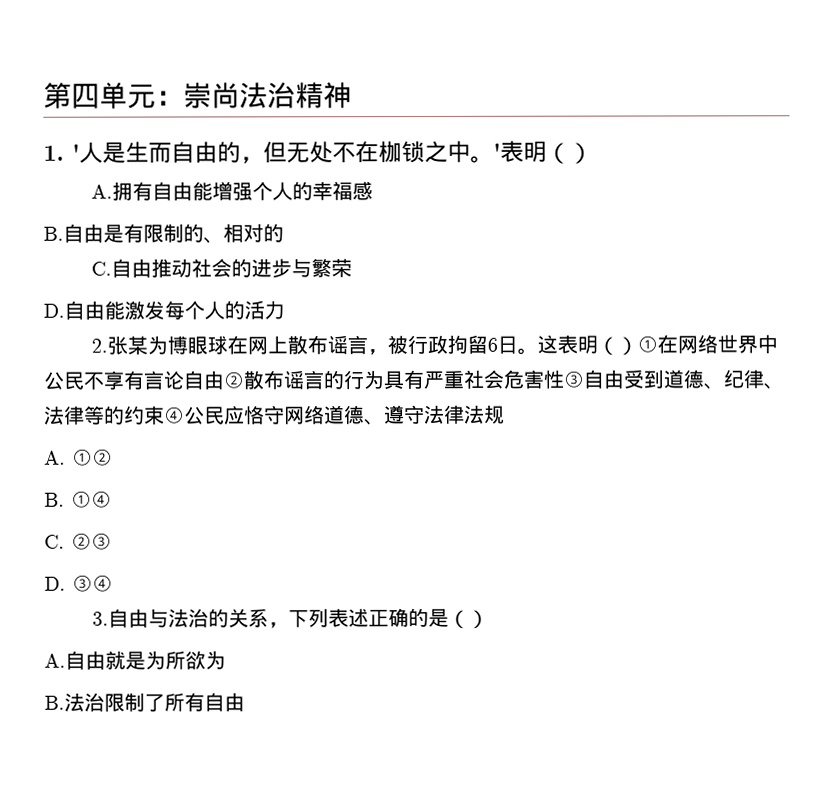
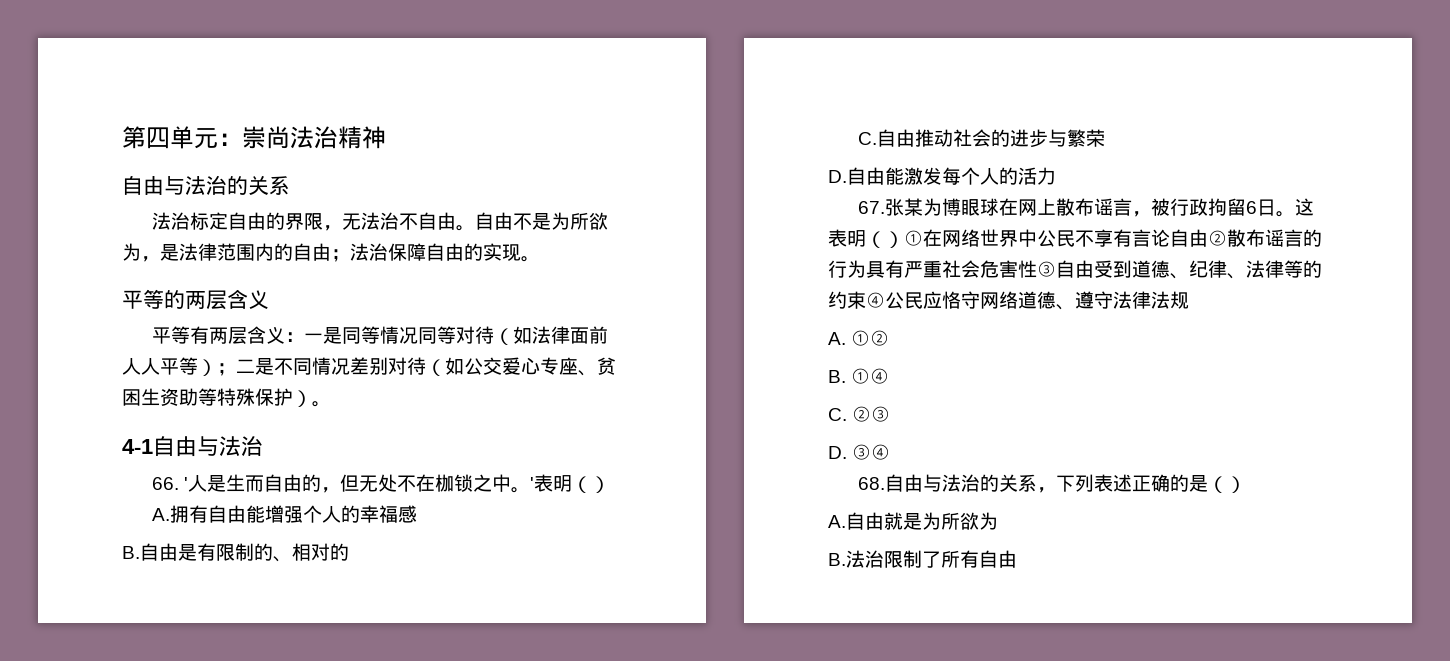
  第四单元：崇尚法治精神
- 1. '人是生而自由的，但无处不在枷锁之中。
+ 自由与法治的关系
+ 法治标定自由的界限，无法治不自由。自由不是为所欲为，是法律范围内的自由；法治保障自由的实现。
+ 平等的两层含义
+ 平等有两层含义：一是同等情况同等对待（如法律面前人人平等）；二是不同情况差别对待（如公交爱心专座、贫困生资助等特殊保护）。
+ 4-1自由与法治
+ 66. '人是生而自由的，但无处不在枷锁之中。
- 2.张某为博眼球在网上散布谣言，被行政拘留6日。
+ 67.张某为博眼球在网上散布谣言，被行政拘留6日。
- 3.自由与法治的关系，下列表述正确的是（）
+ 68.自由与法治的关系，下列表述正确的是（）

